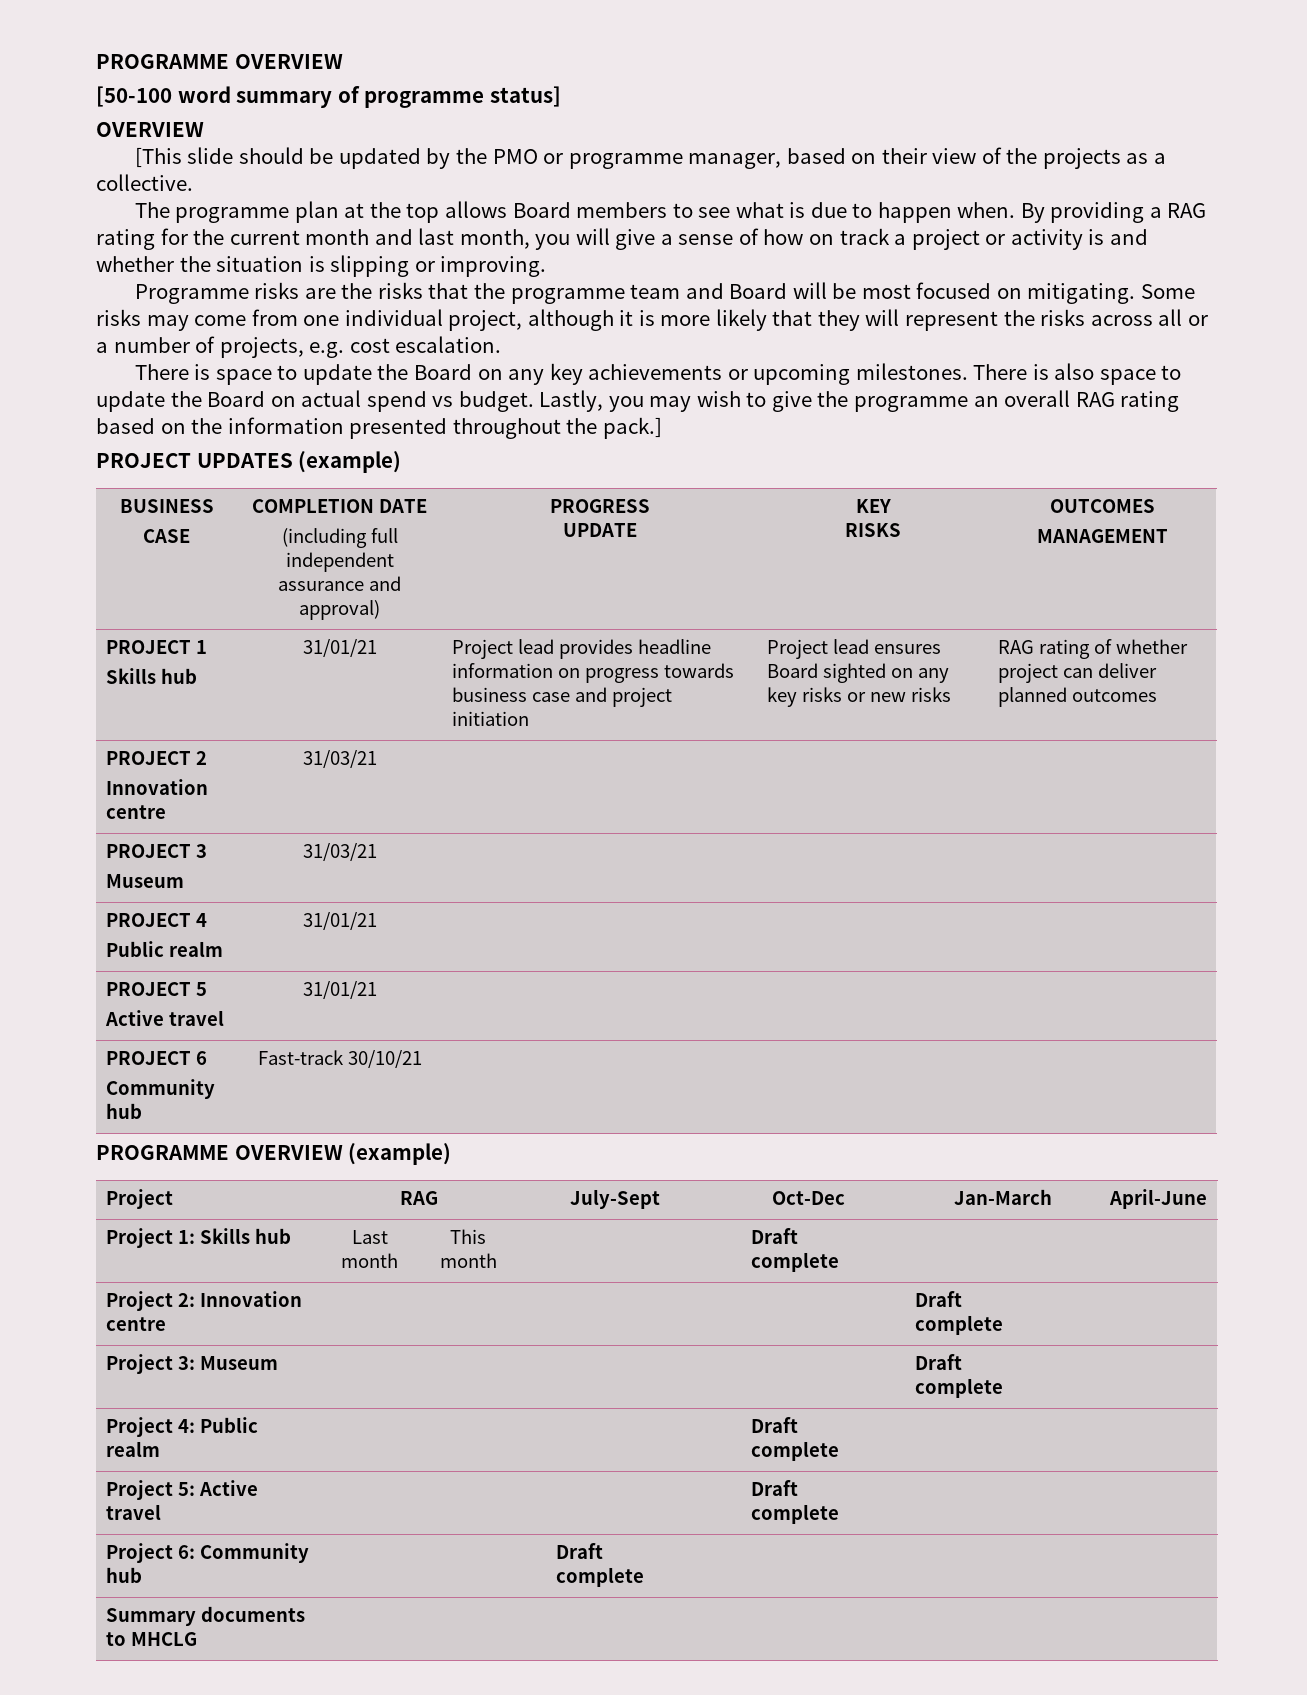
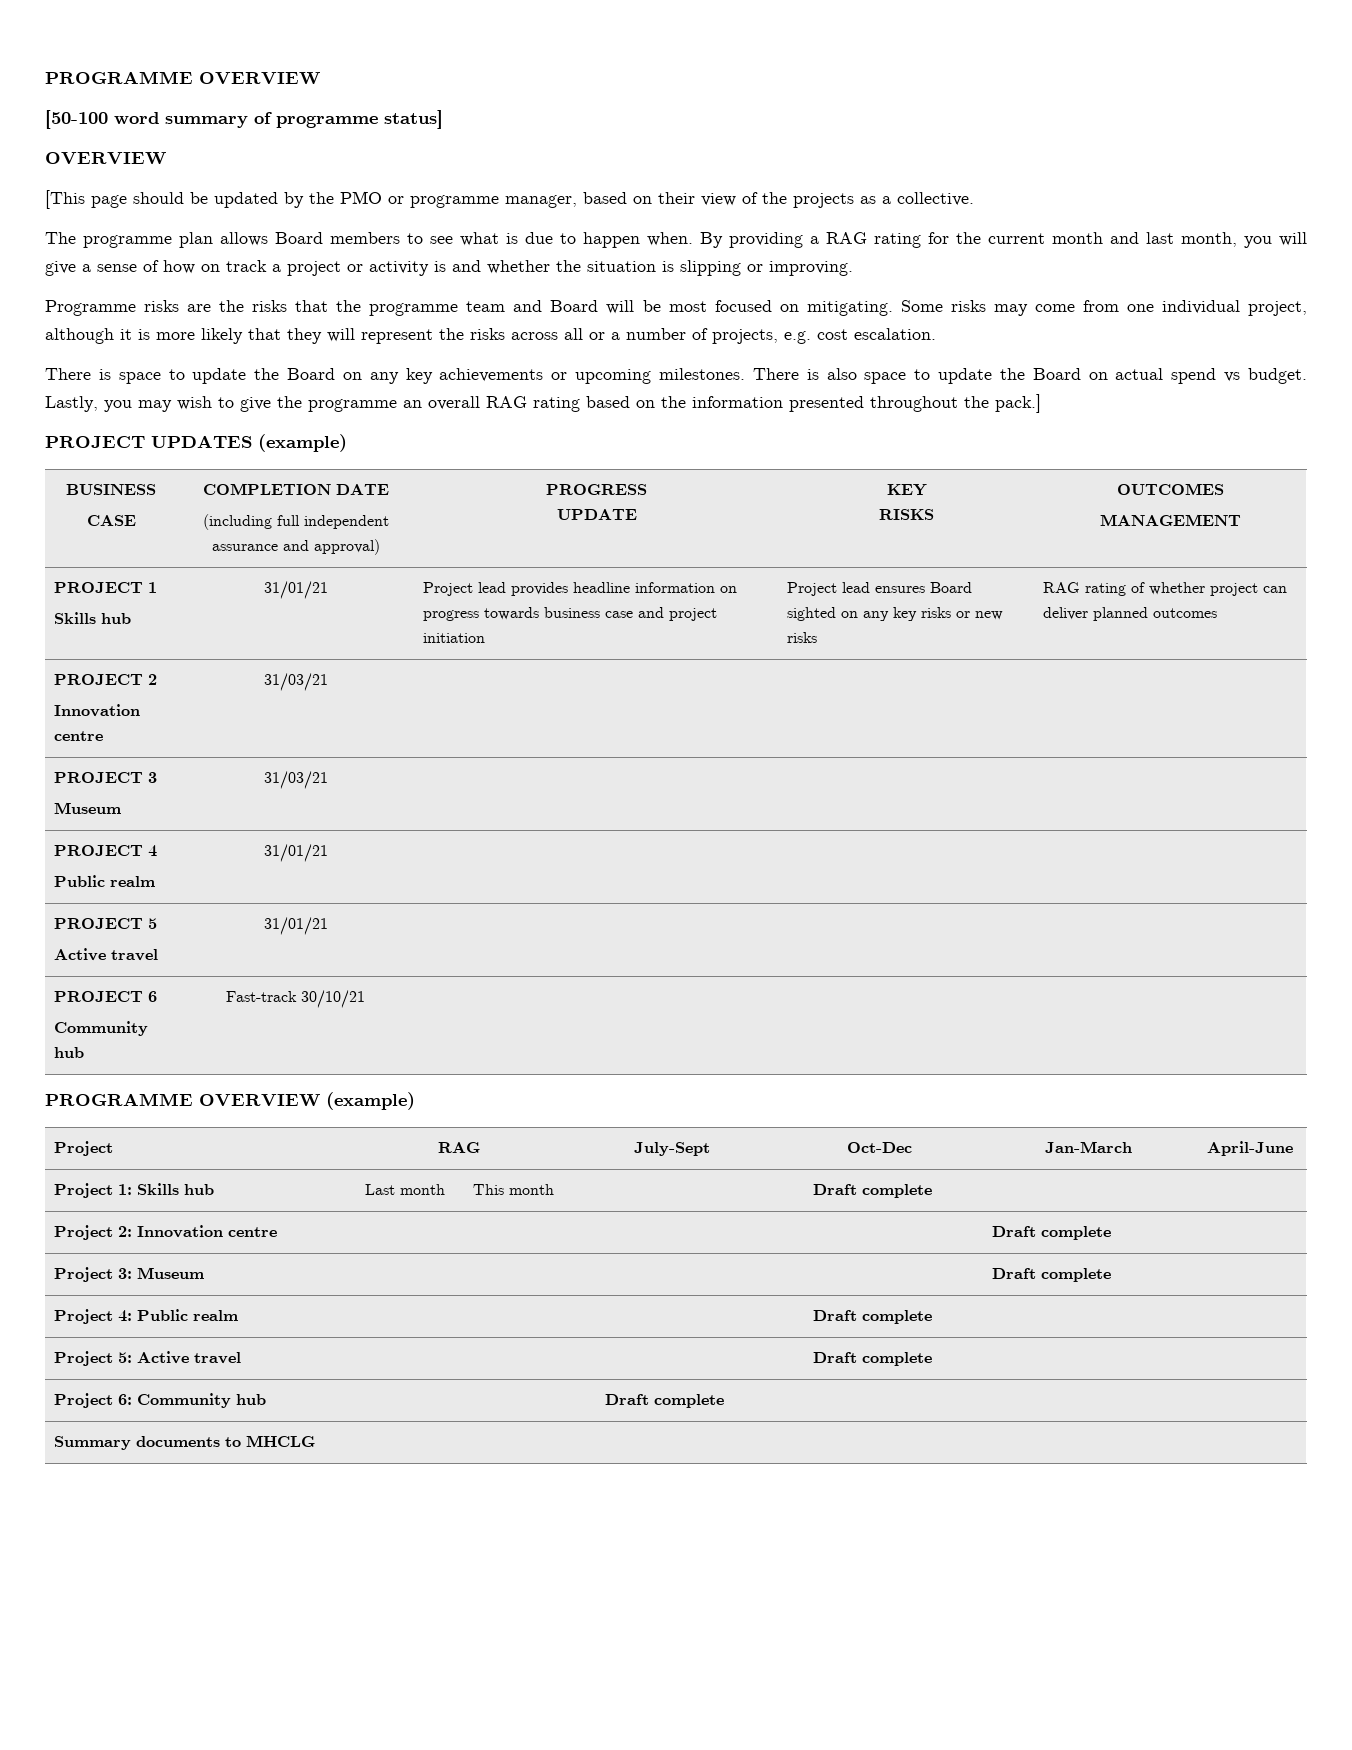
- [This slide should be updated by the PMO or programme manager, based on their view of the projects as a collective.
+ [This page should be updated by the PMO or programme manager, based on their view of the projects as a collective.
- The programme plan at the top allows Board members to see what is due to happen when.
+ The programme plan allows Board members to see what is due to happen when.

